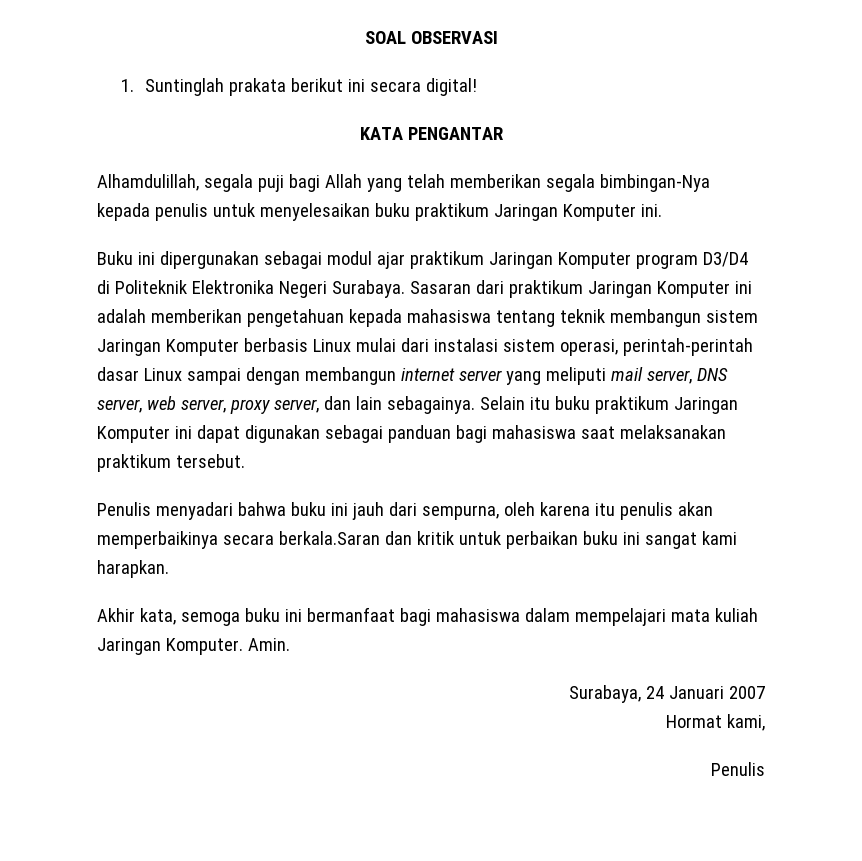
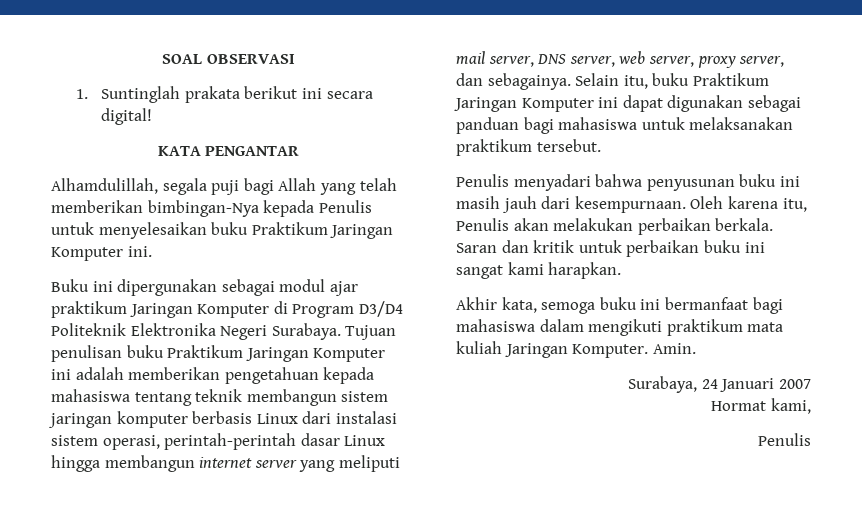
- Alhamdulillah, segala puji bagi Allah yang telah memberikan segala bimbingan-Nya kepada penulis untuk menyelesaikan buku praktikum Jaringan Komputer ini.
+ Alhamdulillah, segala puji bagi Allah yang telah memberikan bimbingan-Nya kepada Penulis untuk menyelesaikan buku Praktikum Jaringan Komputer ini.
- Buku ini dipergunakan sebagai modul ajar praktikum Jaringan Komputer program D3/D4 di Politeknik Elektronika Negeri Surabaya.
+ Buku ini dipergunakan sebagai modul ajar praktikum Jaringan Komputer di Program D3/D4 Politeknik Elektronika Negeri Surabaya.
- Sasaran dari praktikum Jaringan Komputer ini adalah memberikan pengetahuan kepada mahasiswa tentang teknik membangun sistem Jaringan Komputer berbasis Linux mulai dari instalasi sistem operasi, perintah-perintah dasar Linux sampai dengan membangun internet server yang meliputi mail server, DNS server, web server, proxy server, dan lain sebagainya.
+ Tujuan penulisan buku Praktikum Jaringan Komputer ini adalah memberikan pengetahuan kepada mahasiswa tentang teknik membangun sistem jaringan komputer berbasis Linux dari instalasi sistem operasi, perintah-perintah dasar Linux hingga membangun internet server yang meliputi mail server, DNS server, web server, proxy server, dan sebagainya.
- Selain itu buku praktikum Jaringan Komputer ini dapat digunakan sebagai panduan bagi mahasiswa saat melaksanakan praktikum tersebut.
+ Selain itu, buku Praktikum Jaringan Komputer ini dapat digunakan sebagai panduan bagi mahasiswa untuk melaksanakan praktikum tersebut.
- Penulis menyadari bahwa buku ini jauh dari sempurna, oleh karena itu penulis akan memperbaikinya secara berkala.Saran dan kritik untuk perbaikan buku ini sangat kami harapkan.
+ Penulis menyadari bahwa penyusunan buku ini masih jauh dari kesempurnaan. Oleh karena itu, Penulis akan melakukan perbaikan berkala. Saran dan kritik untuk perbaikan buku ini sangat kami harapkan.
- Akhir kata, semoga buku ini bermanfaat bagi mahasiswa dalam mempelajari mata kuliah Jaringan Komputer.
+ Akhir kata, semoga buku ini bermanfaat bagi mahasiswa dalam mengikuti praktikum mata kuliah Jaringan Komputer.

